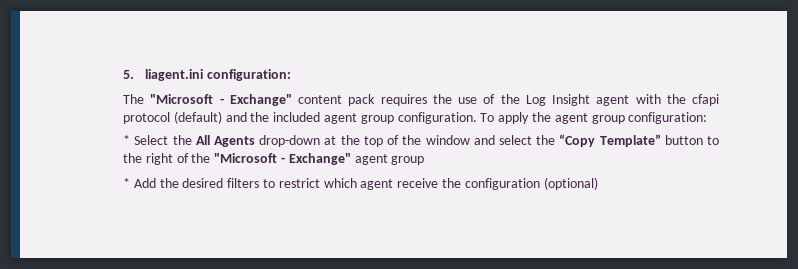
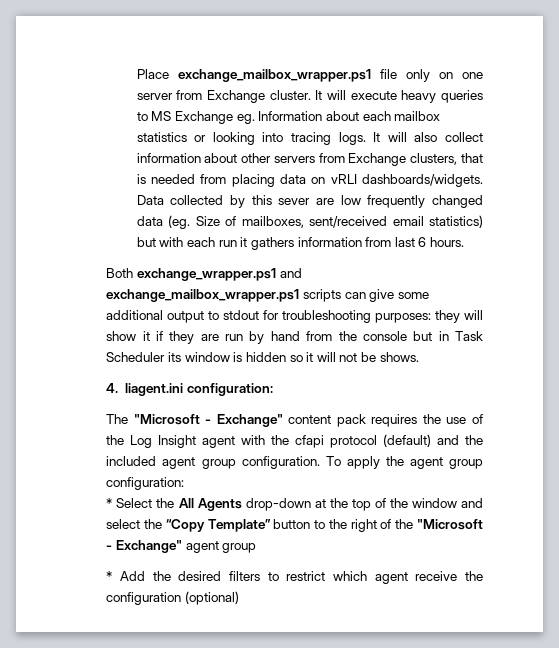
- 5. liagent.ini configuration:
+ Place exchange_mailbox_wrapper.ps1 file only on one server from Exchange cluster. It will execute heavy queries to MS Exchange eg. Information about each mailbox statistics or looking into tracing logs. It will also collect information about other servers from Exchange clusters, that is needed from placing data on vRLI dashboards/widgets. Data collected by this sever are low frequently changed data (eg. Size of mailboxes, sent/received email statistics) but with each run it gathers information from last 6 hours.
+ Both exchange_wrapper.ps1 and exchange_mailbox_wrapper.ps1 scripts can give some additional output to stdout for troubleshooting purposes: they will show it if they are run by hand from the console but in Task Scheduler its window is hidden so it will not be shows.
+ 4. liagent.ini configuration:

